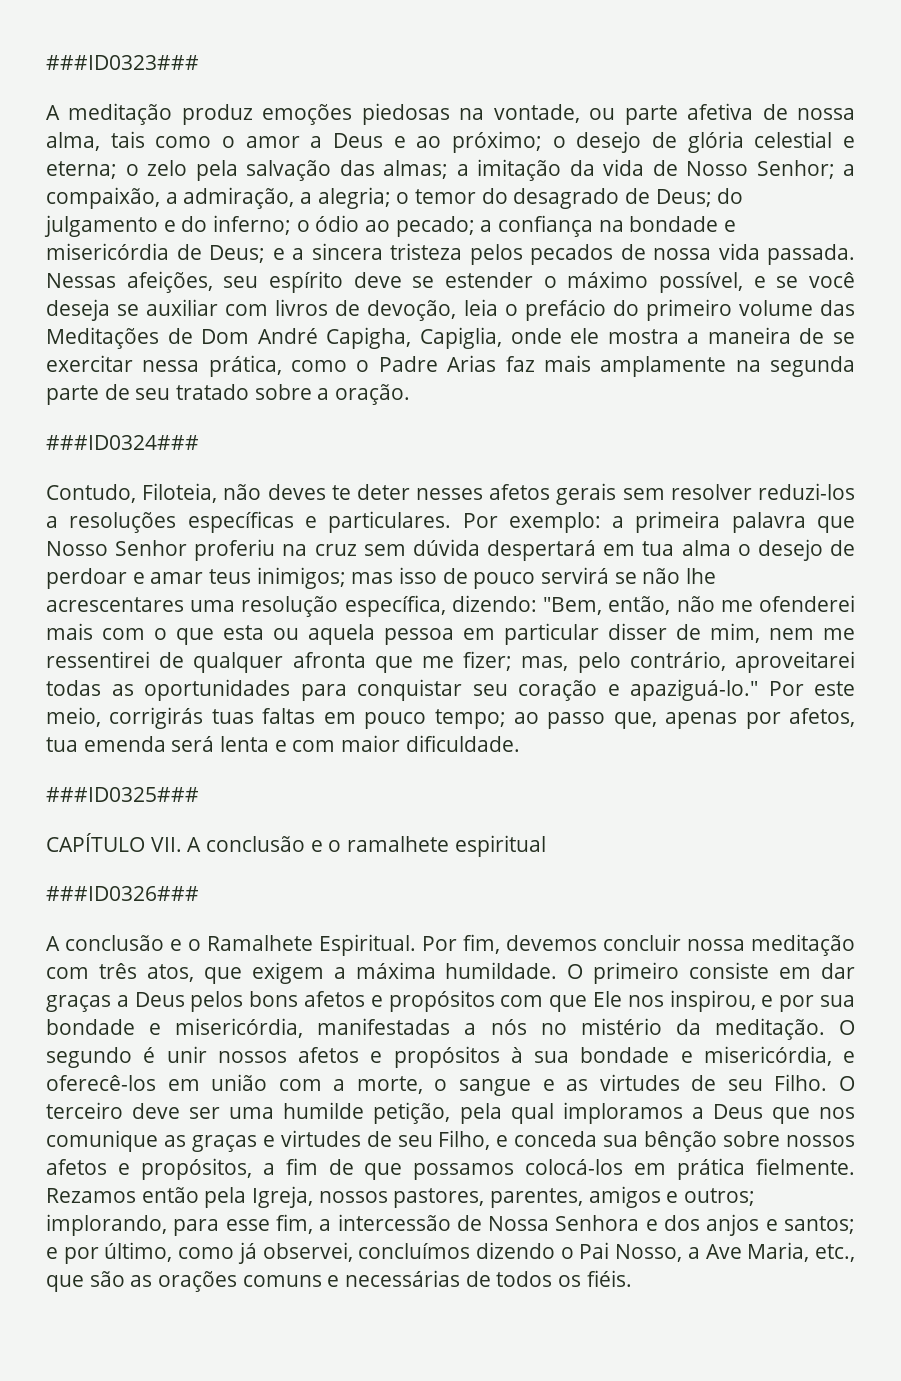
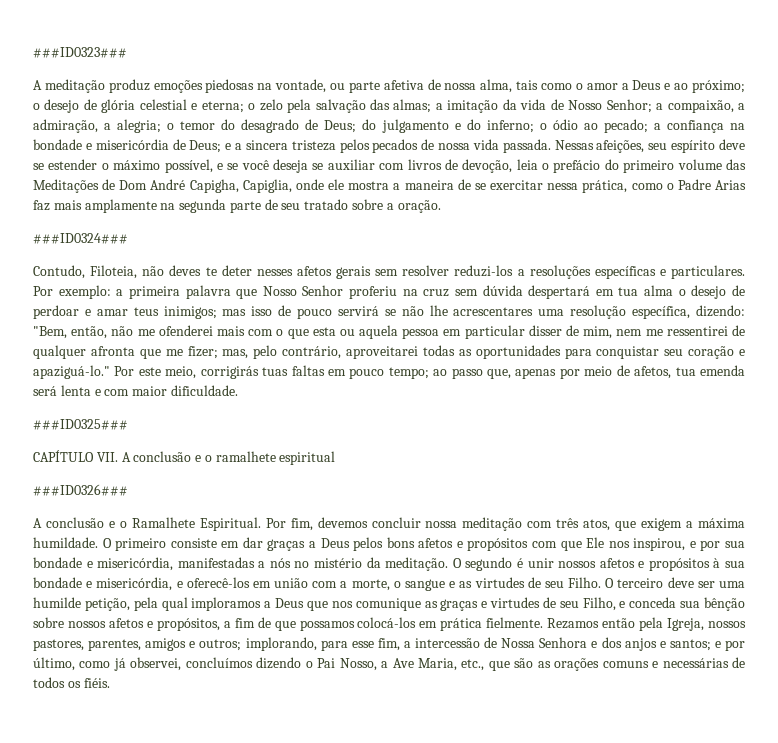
- Por este meio, corrigirás tuas faltas em pouco tempo; ao passo que, apenas por afetos, tua emenda será lenta e com maior dificuldade.
+ Por este meio, corrigirás tuas faltas em pouco tempo; ao passo que, apenas por meio de afetos, tua emenda será lenta e com maior dificuldade.

